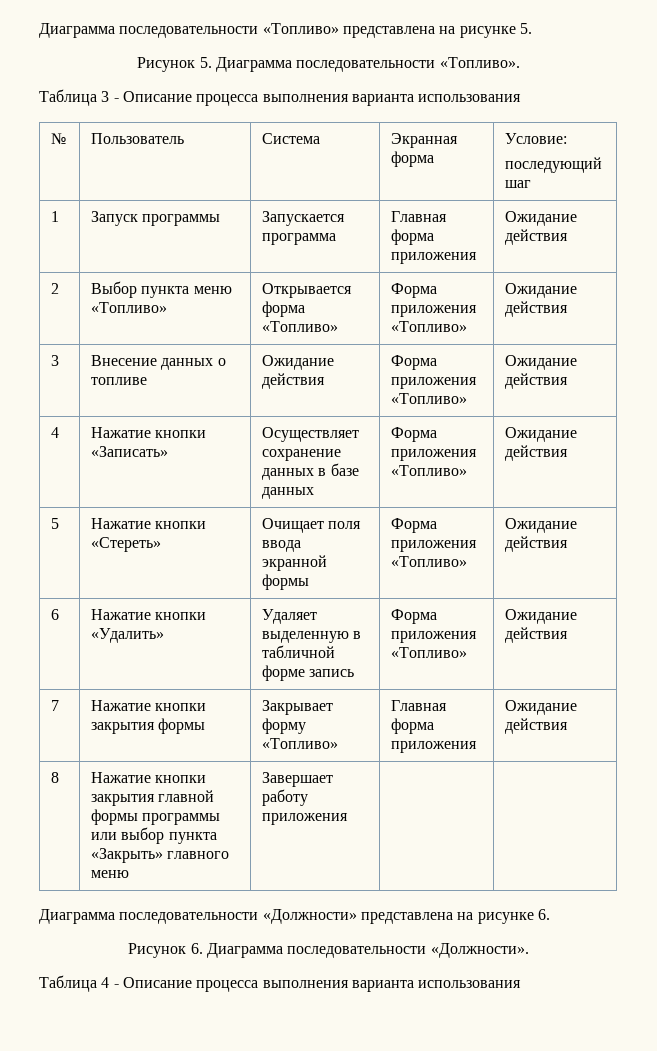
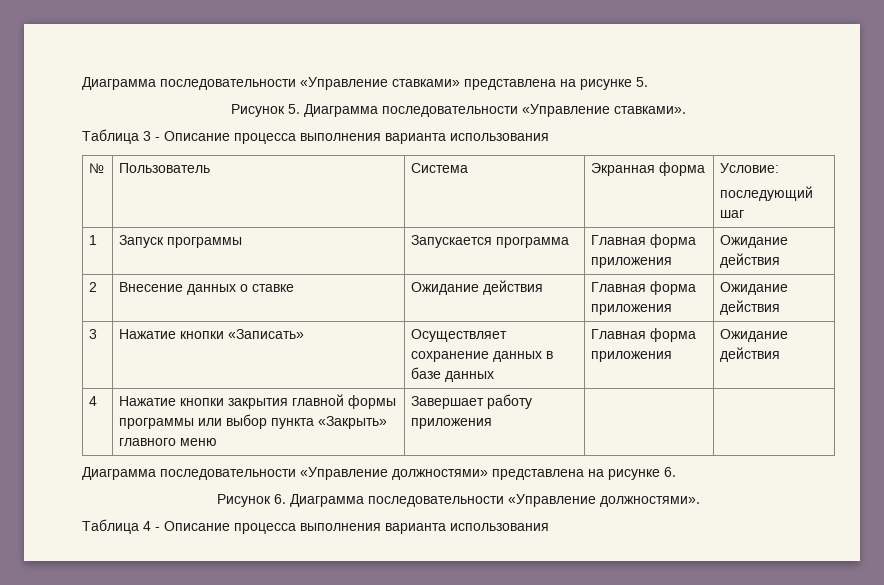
- Диаграмма последовательности «Топливо» представлена на рисунке 5.
+ Диаграмма последовательности «Управление ставками» представлена на рисунке 5.
- Рисунок 5. Диаграмма последовательности «Топливо».
+ Рисунок 5. Диаграмма последовательности «Управление ставками».
- 2 | Выбор пункта меню «Топливо» | Открывается форма «Топливо» | Форма приложения «Топливо» | Ожидание действия
+ 2 | Внесение данных о ставке | Ожидание действия | Главная форма приложения | Ожидание действия
- 3 | Внесение данных о топливе | Ожидание действия | Форма приложения «Топливо» | Ожидание действия
- 4 | Нажатие кнопки «Записать» | Осуществляет сохранение данных в базе данных | Форма приложения «Топливо» | Ожидание действия
- 5 | Нажатие кнопки «Стереть» | Очищает поля ввода экранной формы | Форма приложения «Топливо» | Ожидание действия
- 6 | Нажатие кнопки «Удалить» | Удаляет выделенную в табличной форме запись | Форма приложения «Топливо» | Ожидание действия
- 7 | Нажатие кнопки закрытия формы | Закрывает форму «Топливо» | Главная форма приложения | Ожидание действия
- 8 | Нажатие кнопки закрытия главной формы программы или выбор пункта «Закрыть» главного меню | Завершает работу приложения | |
+ 3 | Нажатие кнопки «Записать» | Осуществляет сохранение данных в базе данных | Главная форма приложения | Ожидание действия
+ 4 | Нажатие кнопки закрытия главной формы программы или выбор пункта «Закрыть» главного меню | Завершает работу приложения | |
- Диаграмма последовательности «Должности» представлена на рисунке 6.
+ Диаграмма последовательности «Управление должностями» представлена на рисунке 6.
- Рисунок 6. Диаграмма последовательности «Должности».
+ Рисунок 6. Диаграмма последовательности «Управление должностями».

